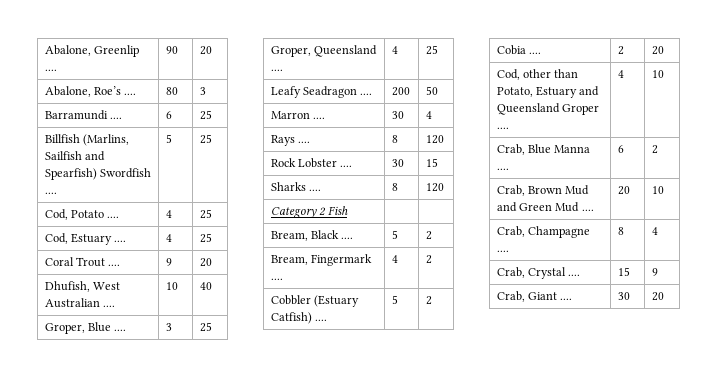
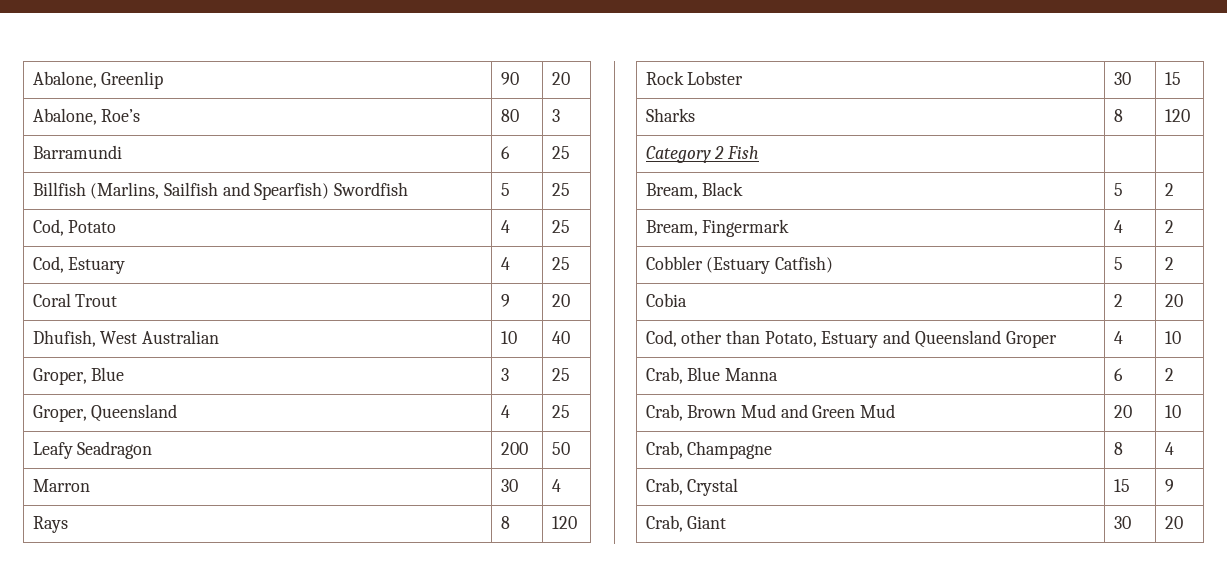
- Abalone, Greenlip .... | 90 | 20
+ Abalone, Greenlip | 90 | 20
- Abalone, Roe’s .... | 80 | 3
+ Abalone, Roe’s | 80 | 3
- Barramundi .... | 6 | 25
+ Barramundi | 6 | 25
- Billfish (Marlins, Sailfish and Spearfish) Swordfish .... | 5 | 25
+ Billfish (Marlins, Sailfish and Spearfish) Swordfish | 5 | 25
- Cod, Potato .... | 4 | 25
+ Cod, Potato | 4 | 25
- Cod, Estuary .... | 4 | 25
+ Cod, Estuary | 4 | 25
- Coral Trout .... | 9 | 20
+ Coral Trout | 9 | 20
- Dhufish, West Australian .... | 10 | 40
+ Dhufish, West Australian | 10 | 40
- Groper, Blue .... | 3 | 25
+ Groper, Blue | 3 | 25
- Groper, Queensland .... | 4 | 25
+ Groper, Queensland | 4 | 25
- Leafy Seadragon .... | 200 | 50
+ Leafy Seadragon | 200 | 50
- Marron .... | 30 | 4
+ Marron | 30 | 4
- Rays .... | 8 | 120
+ Rays | 8 | 120
- Rock Lobster .... | 30 | 15
+ Rock Lobster | 30 | 15
- Sharks .... | 8 | 120
+ Sharks | 8 | 120
- Bream, Black .... | 5 | 2
+ Bream, Black | 5 | 2
- Bream, Fingermark .... | 4 | 2
+ Bream, Fingermark | 4 | 2
- Cobbler (Estuary Catfish) .... | 5 | 2
+ Cobbler (Estuary Catfish) | 5 | 2
- Cobia .... | 2 | 20
+ Cobia | 2 | 20
- Cod, other than Potato, Estuary and Queensland Groper .... | 4 | 10
+ Cod, other than Potato, Estuary and Queensland Groper | 4 | 10
- Crab, Blue Manna .... | 6 | 2
+ Crab, Blue Manna | 6 | 2
- Crab, Brown Mud and Green Mud .... | 20 | 10
+ Crab, Brown Mud and Green Mud | 20 | 10
- Crab, Champagne .... | 8 | 4
+ Crab, Champagne | 8 | 4
- Crab, Crystal .... | 15 | 9
+ Crab, Crystal | 15 | 9
- Crab, Giant .... | 30 | 20
+ Crab, Giant | 30 | 20

